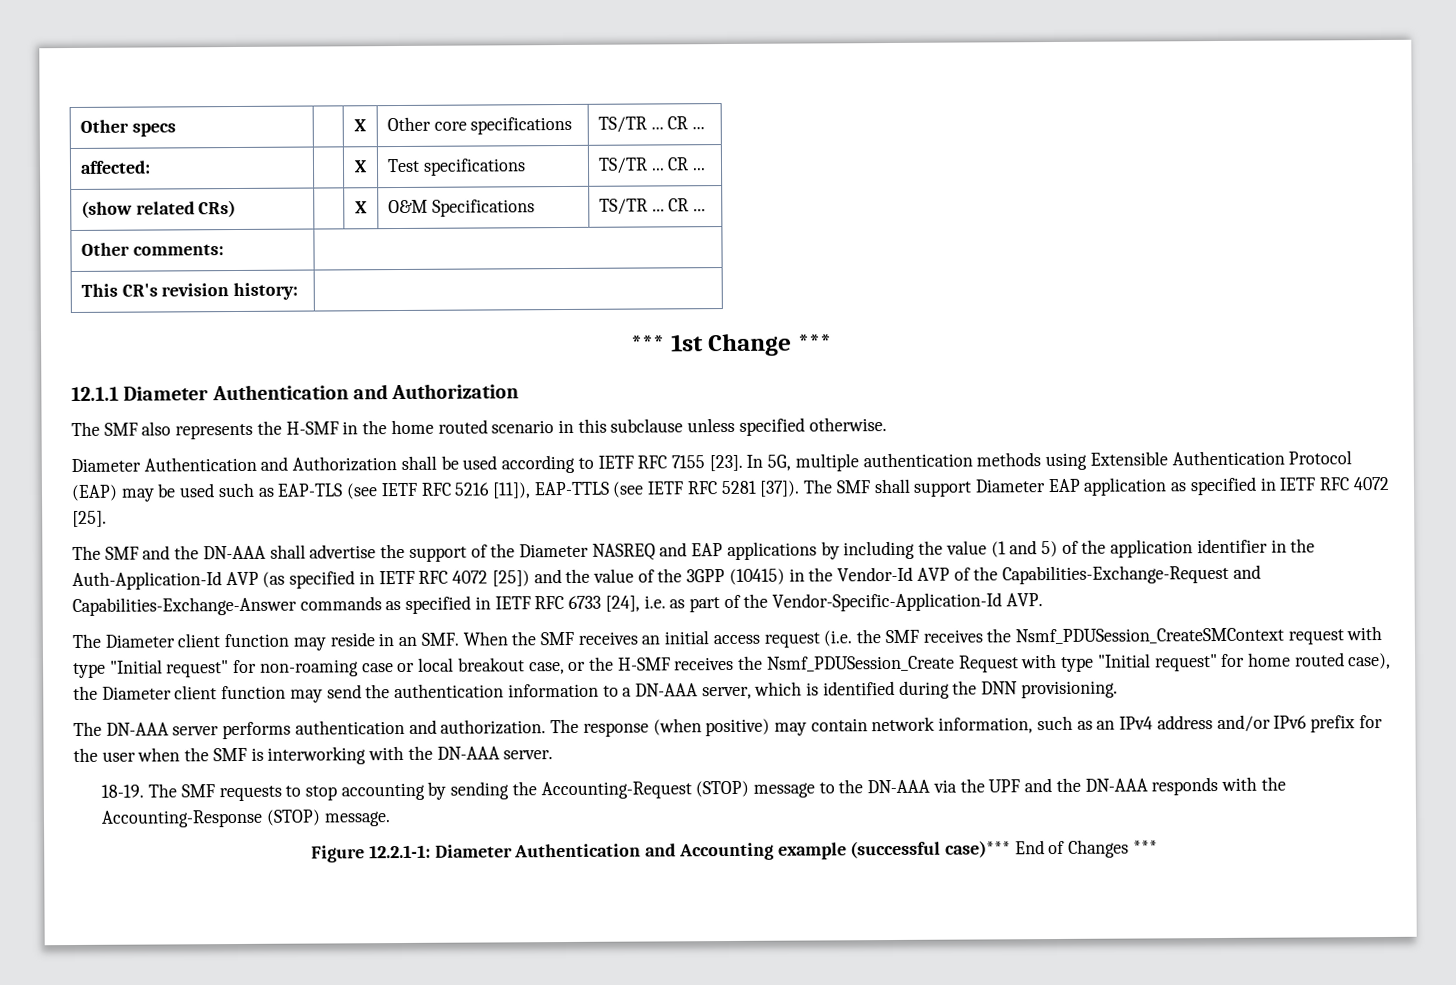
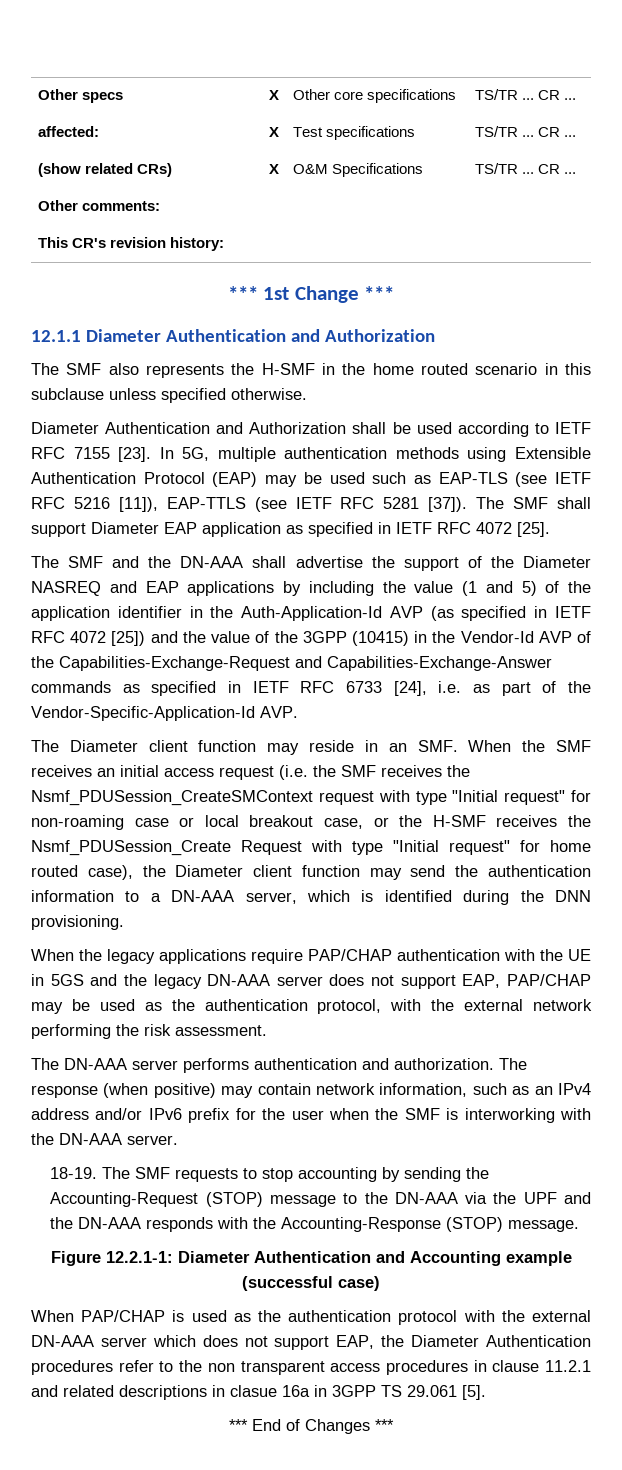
+ When the legacy applications require PAP/CHAP authentication with the UE in 5GS and the legacy DN-AAA server does not support EAP, PAP/CHAP may be used as the authentication protocol, with the external network performing the risk assessment.
- Figure 12.2.1-1: Diameter Authentication and Accounting example (successful case)*** End of Changes ***
+ Figure 12.2.1-1: Diameter Authentication and Accounting example (successful case)
+ When PAP/CHAP is used as the authentication protocol with the external DN-AAA server which does not support EAP, the Diameter Authentication procedures refer to the non transparent access procedures in clause 11.2.1 and related descriptions in clasue 16a in 3GPP TS 29.061 [5].
+ *** End of Changes ***

